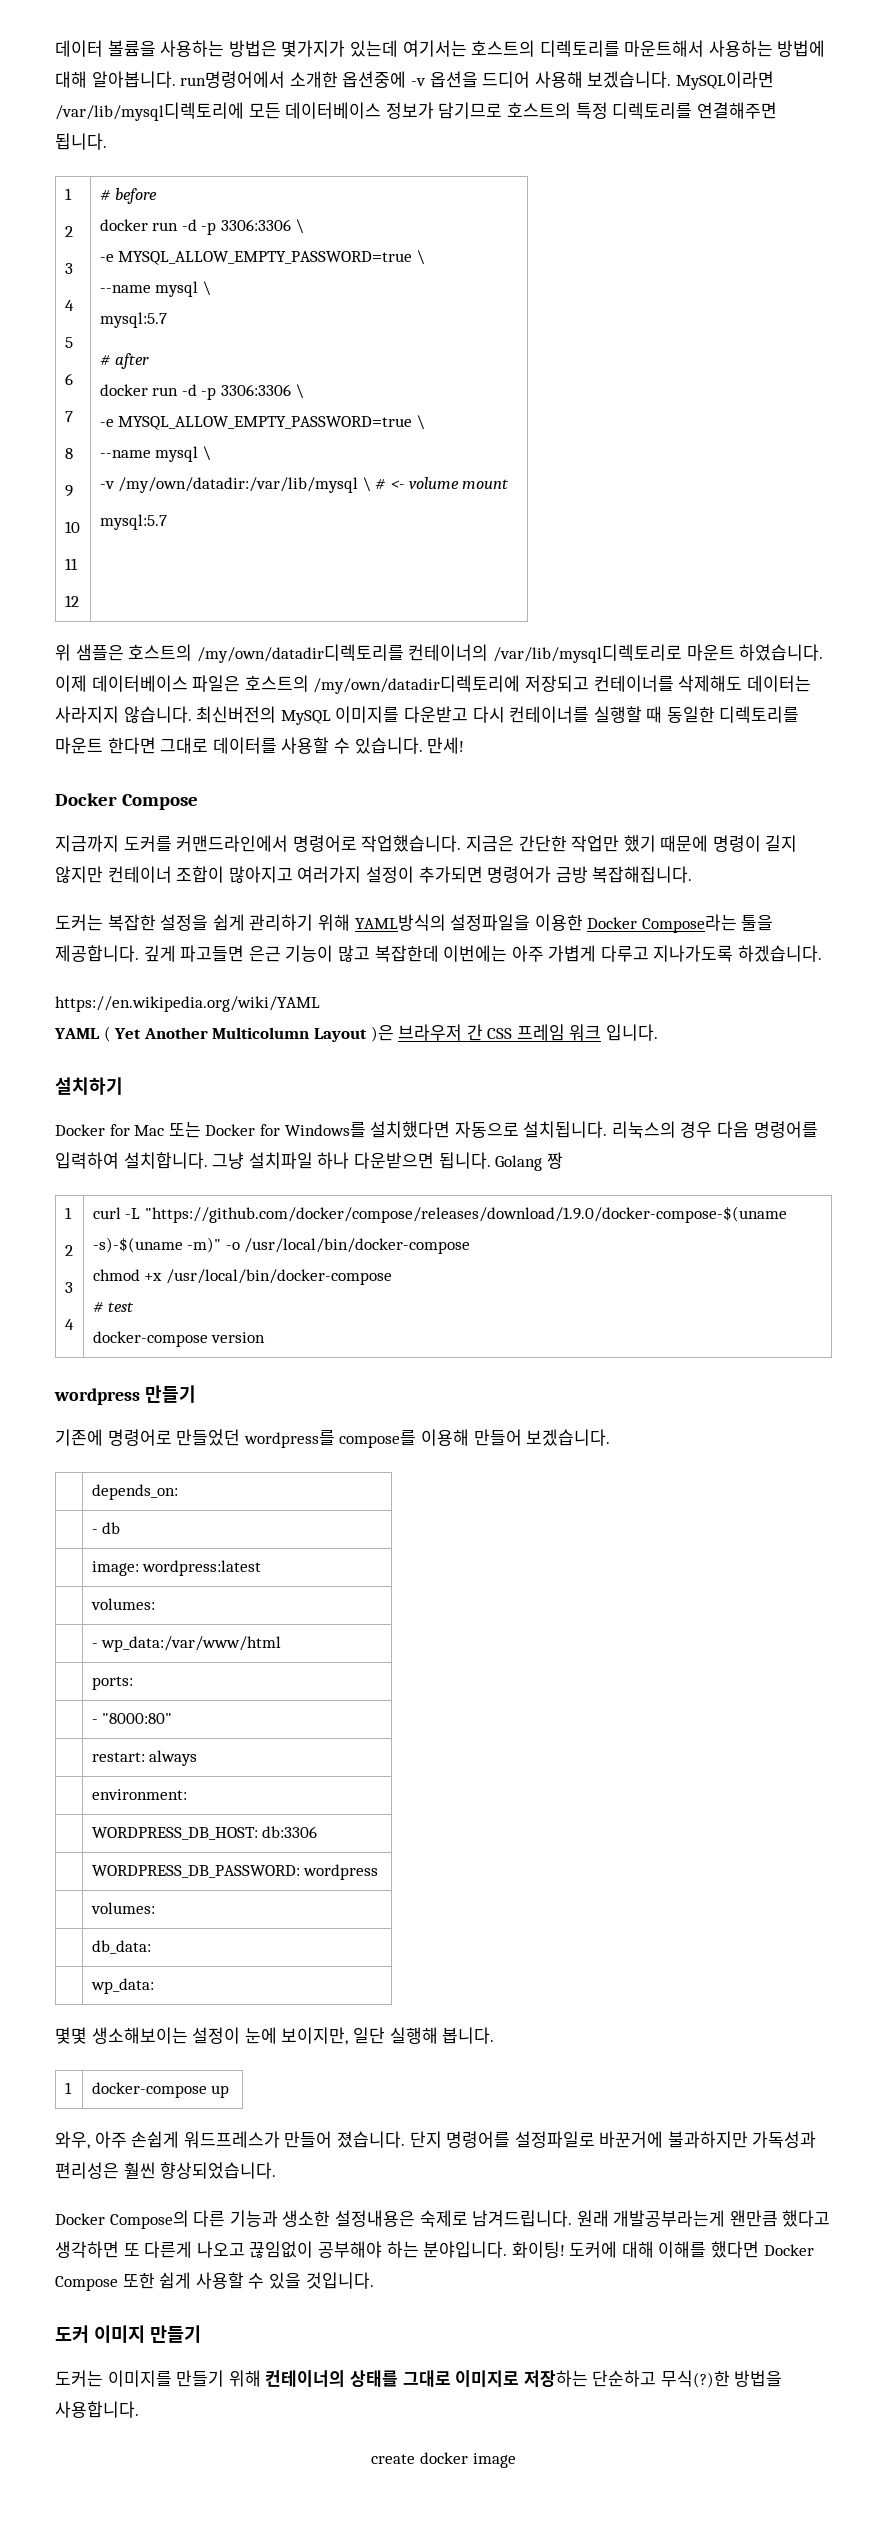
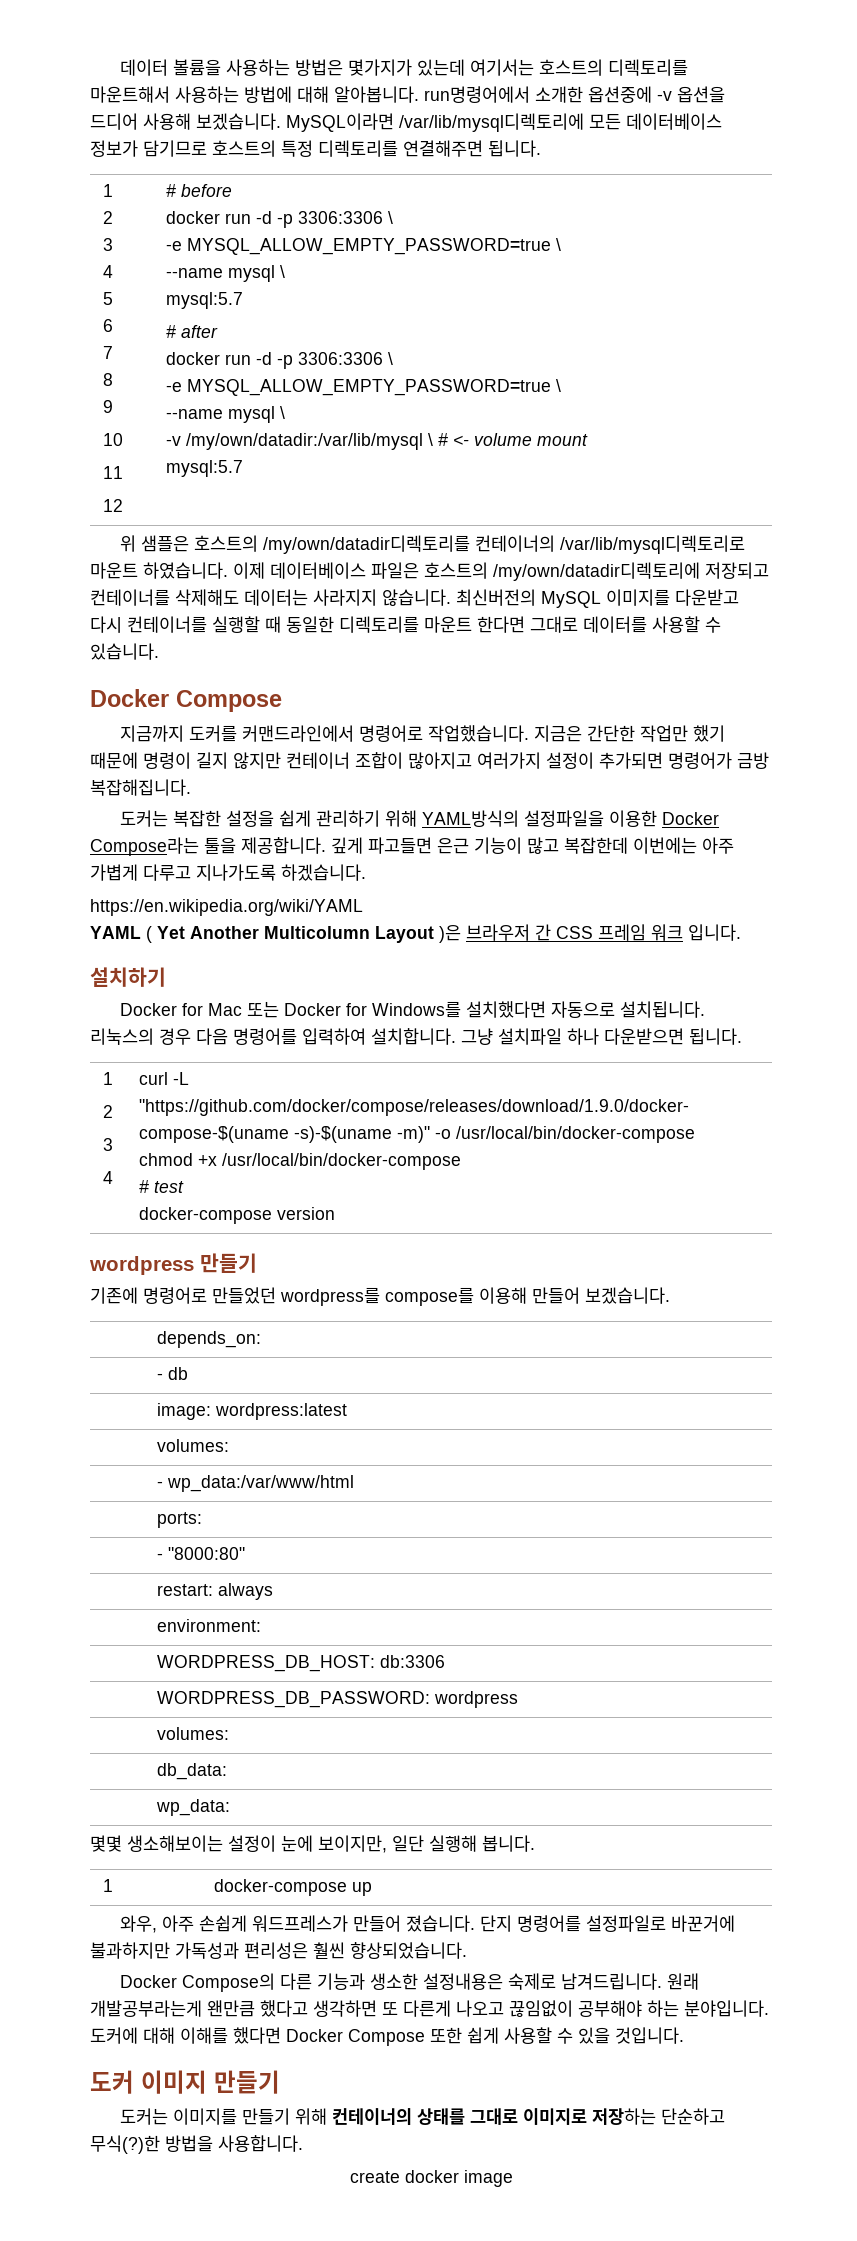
- 만세!
- Golang 짱
- 화이팅!

